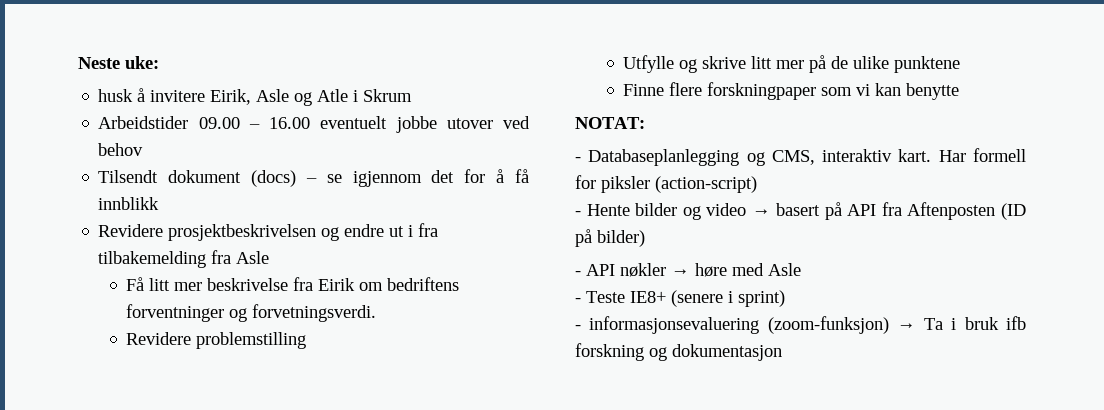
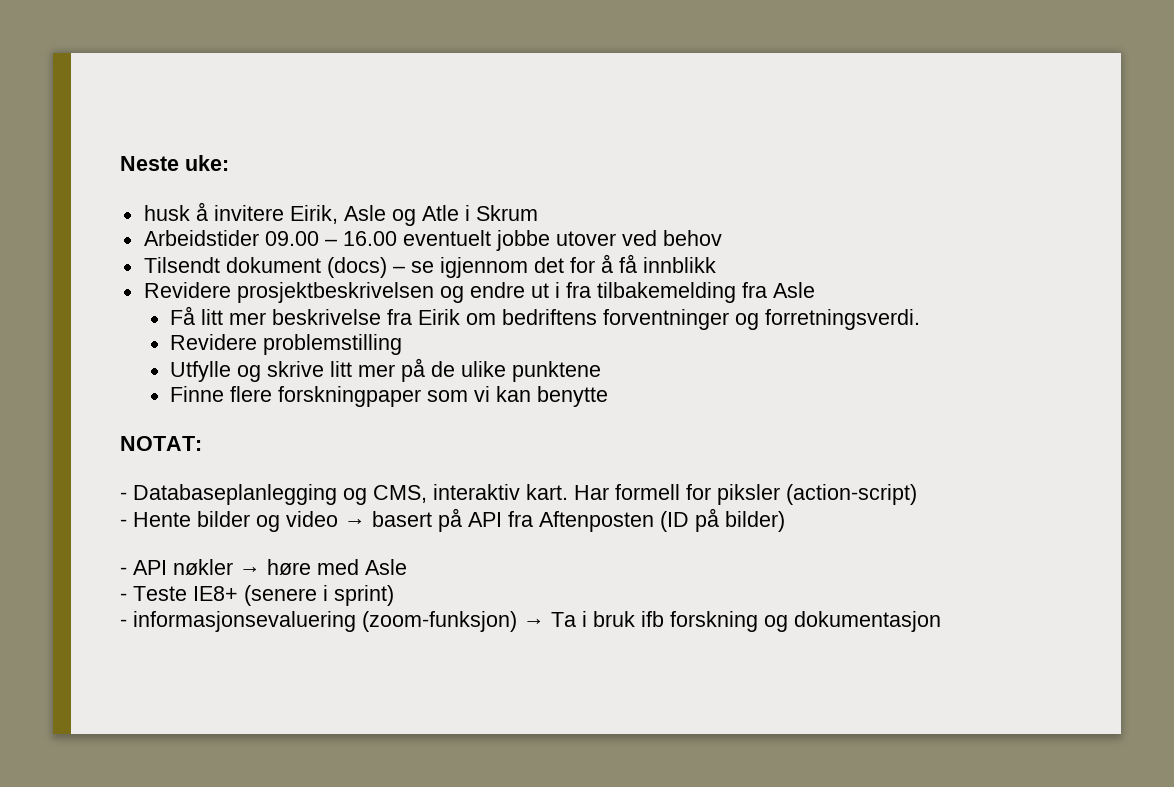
- Få litt mer beskrivelse fra Eirik om bedriftens forventninger og forvetningsverdi.
+ Få litt mer beskrivelse fra Eirik om bedriftens forventninger og forretningsverdi.

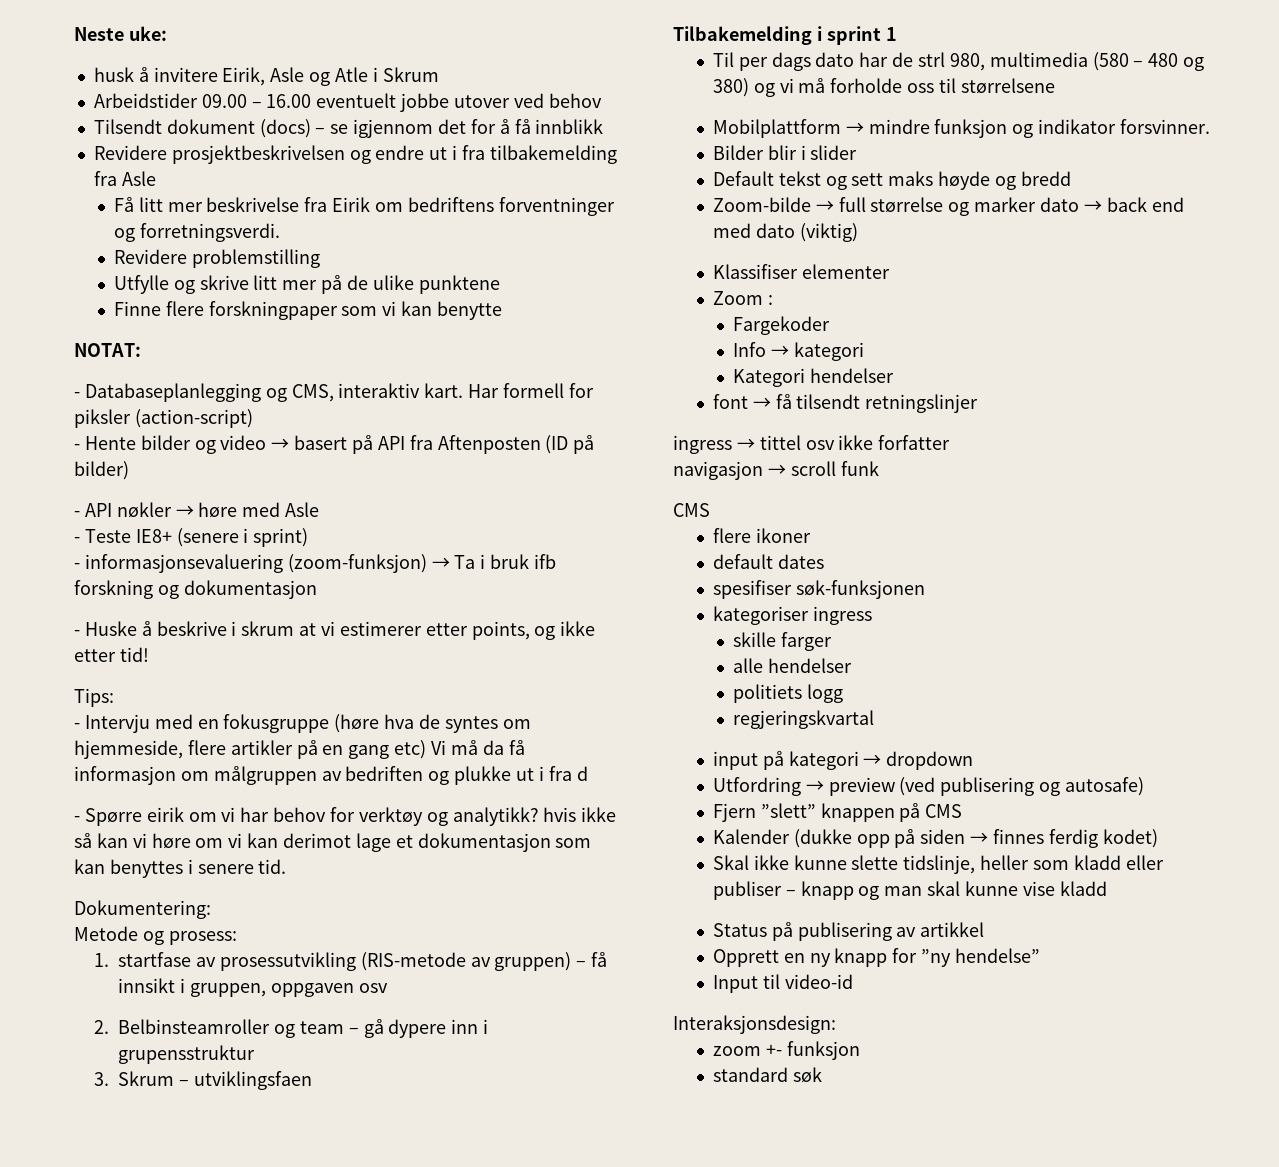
+ - Huske å beskrive i skrum at vi estimerer etter points, og ikke etter tid!
+ Tips:
+ - Intervju med en fokusgruppe (høre hva de syntes om hjemmeside, flere artikler på en gang etc) Vi må da få informasjon om målgruppen av bedriften og plukke ut i fra d
+ - Spørre eirik om vi har behov for verktøy og analytikk? hvis ikke så kan vi høre om vi kan derimot lage et dokumentasjon som kan benyttes i senere tid.
+ Dokumentering:
+ Metode og prosess:
+ 1. startfase av prosessutvikling (RIS-metode av gruppen) – få innsikt i gruppen, oppgaven osv
+ 2. Belbinsteamroller og team – gå dypere inn i grupensstruktur
+ 3. Skrum – utviklingsfaen
+ Tilbakemelding i sprint 1
+ Til per dags dato har de strl 980, multimedia (580 – 480 og 380) og vi må forholde oss til størrelsene
+ Mobilplattform → mindre funksjon og indikator forsvinner.
+ Bilder blir i slider
+ Default tekst og sett maks høyde og bredd
+ Zoom-bilde → full størrelse og marker dato → back end med dato (viktig)
+ Klassifiser elementer
+ Zoom :
+ Fargekoder
+ Info → kategori
+ Kategori hendelser
+ font → få tilsendt retningslinjer
+ ingress → tittel osv ikke forfatter
+ navigasjon → scroll funk
+ CMS
+ flere ikoner
+ default dates
+ spesifiser søk-funksjonen
+ kategoriser ingress
+ skille farger
+ alle hendelser
+ politiets logg
+ regjeringskvartal
+ input på kategori → dropdown
+ Utfordring → preview (ved publisering og autosafe)
+ Fjern ”slett” knappen på CMS
+ Kalender (dukke opp på siden → finnes ferdig kodet)
+ Skal ikke kunne slette tidslinje, heller som kladd eller publiser – knapp og man skal kunne vise kladd
+ Status på publisering av artikkel
+ Opprett en ny knapp for ”ny hendelse”
+ Input til video-id
+ Interaksjonsdesign:
+ zoom +- funksjon
+ standard søk

